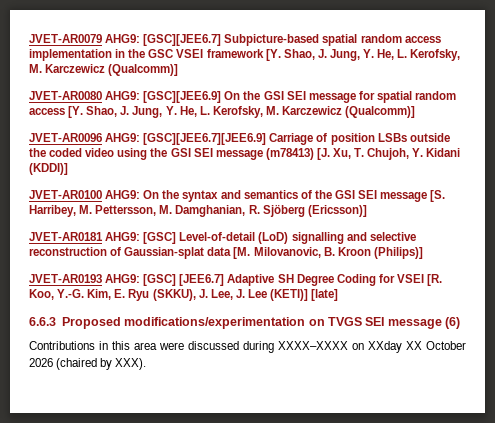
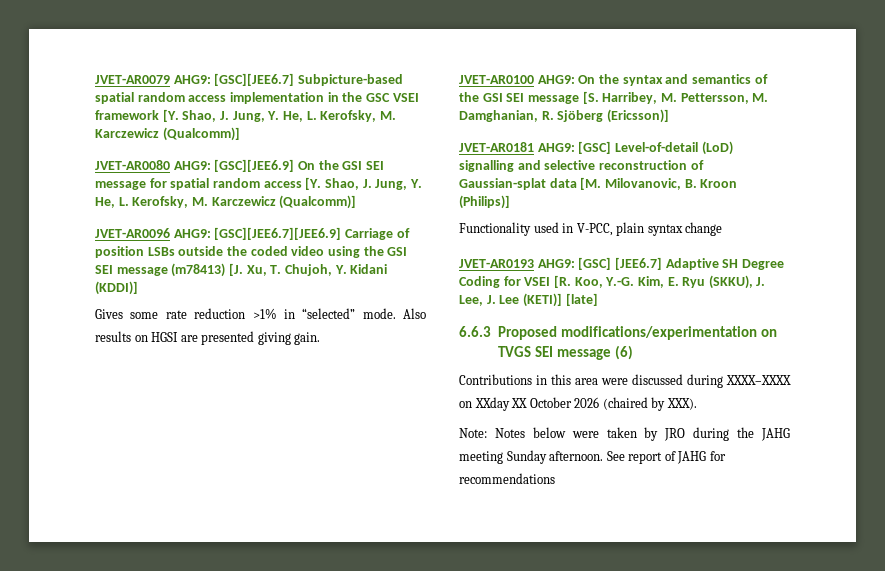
+ Gives some rate reduction >1% in “selected” mode. Also results on HGSI are presented giving gain.
+ Functionality used in V-PCC, plain syntax change
+ Note: Notes below were taken by JRO during the JAHG meeting Sunday afternoon. See report of JAHG for recommendations

